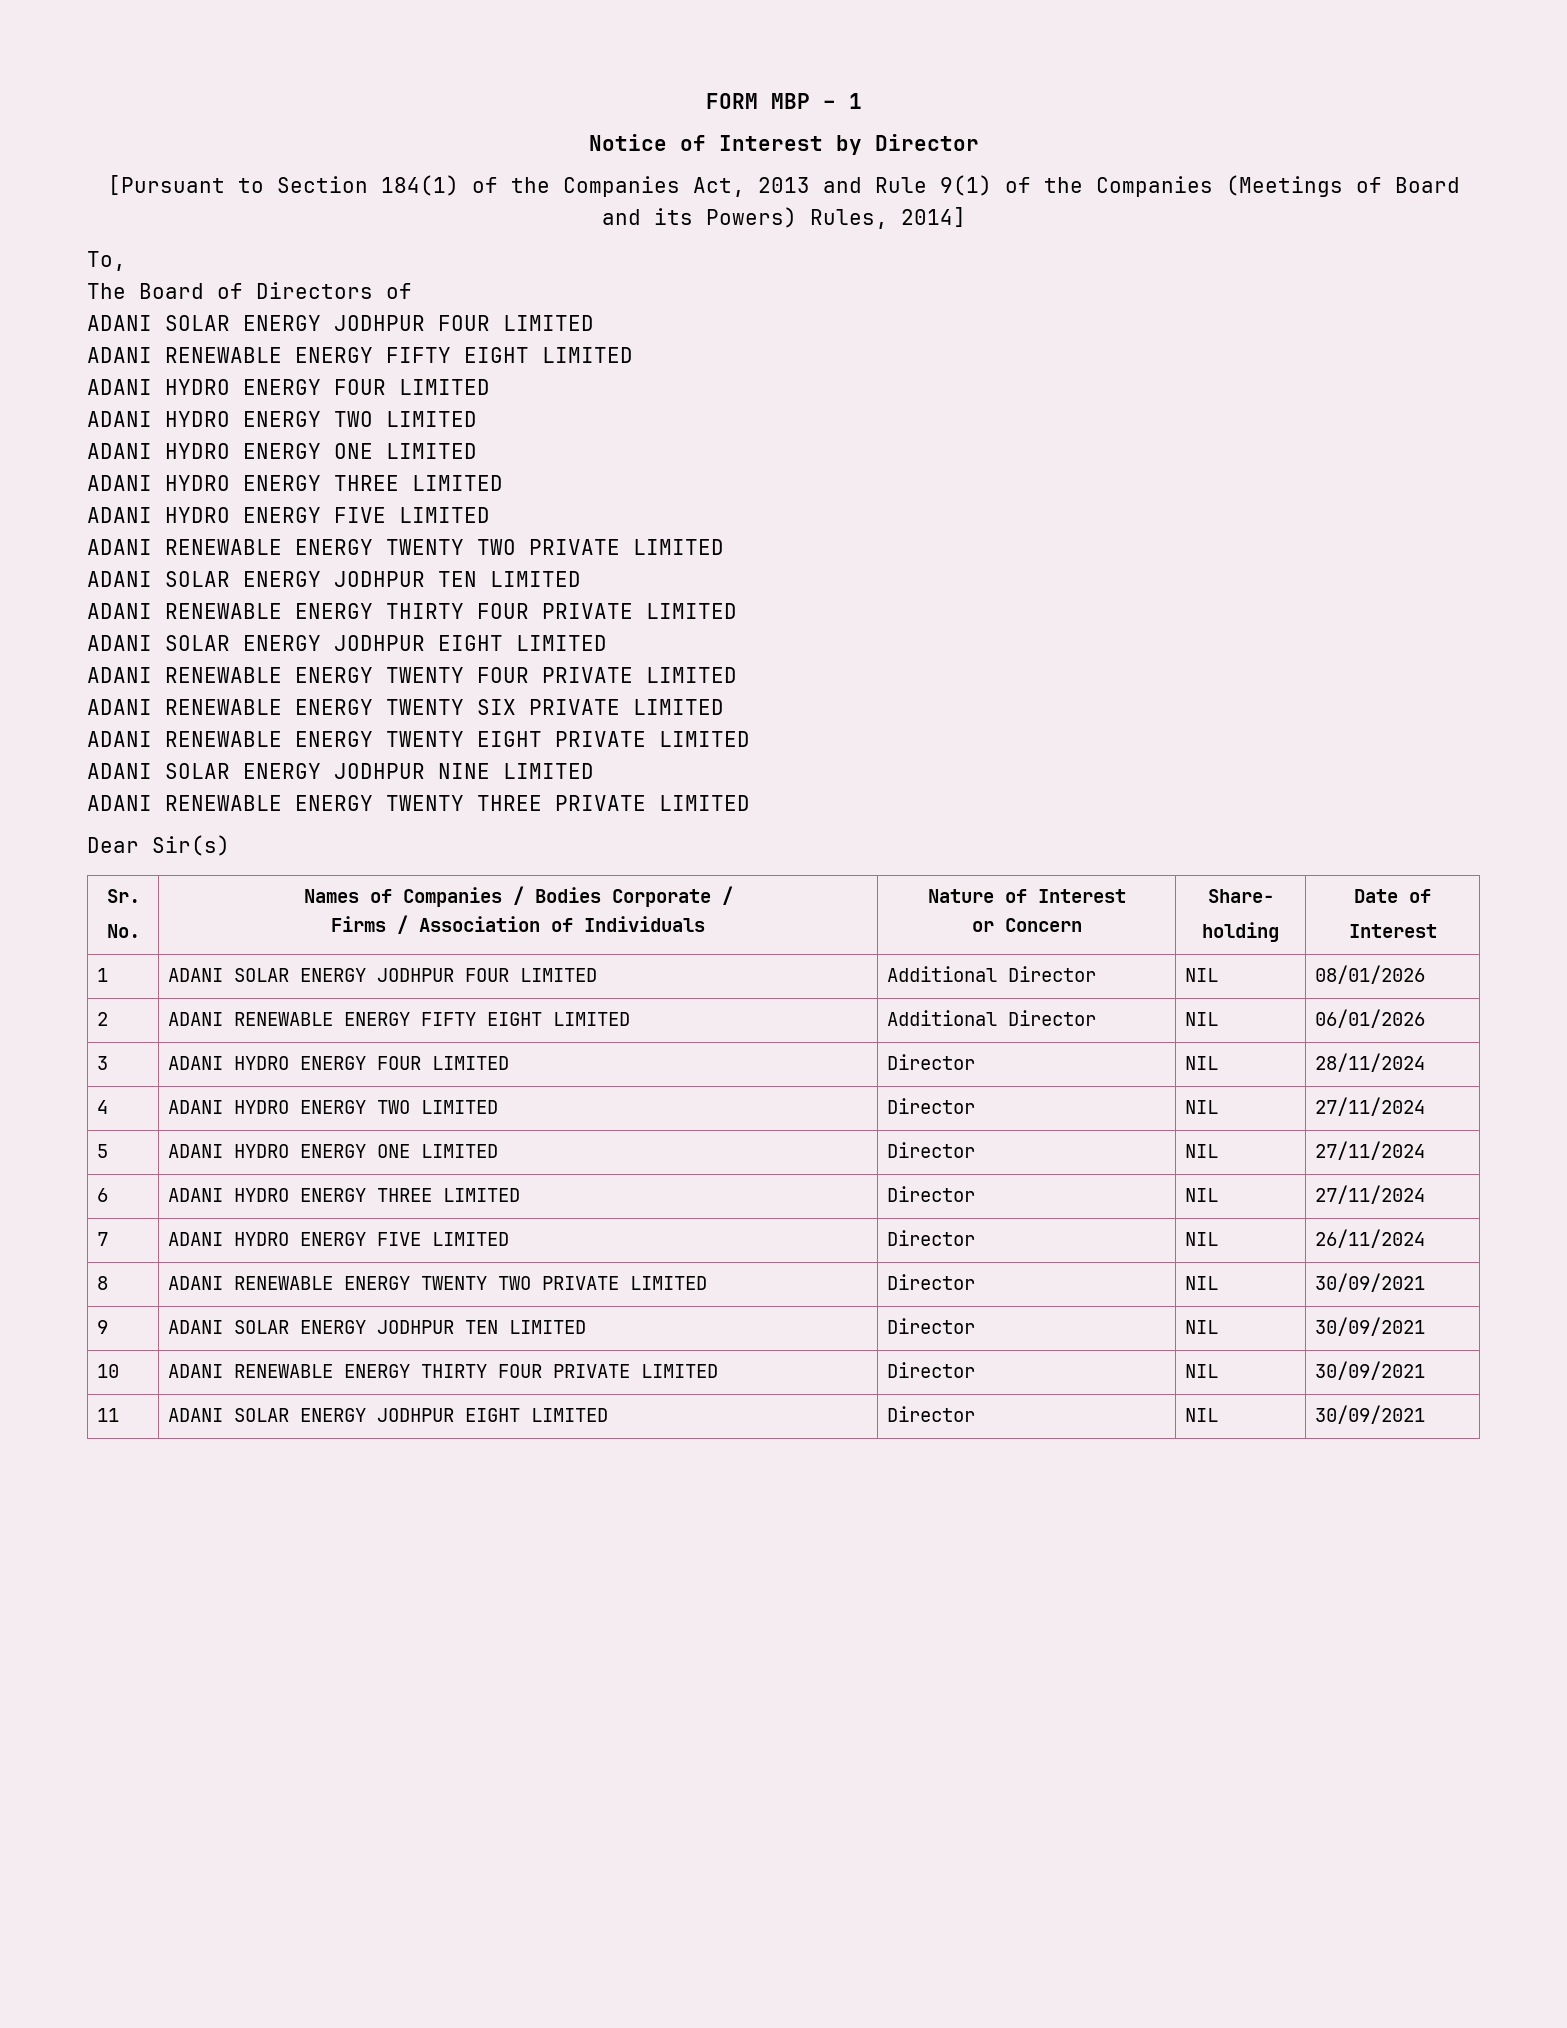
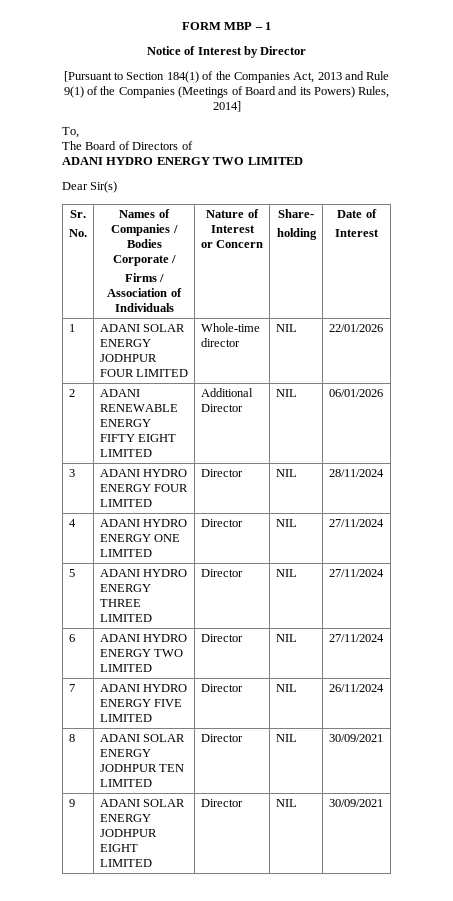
  The Board of Directors of
- ADANI SOLAR ENERGY JODHPUR FOUR LIMITED
- ADANI RENEWABLE ENERGY FIFTY EIGHT LIMITED
- ADANI HYDRO ENERGY FOUR LIMITED
  ADANI HYDRO ENERGY TWO LIMITED
- ADANI HYDRO ENERGY ONE LIMITED
- ADANI HYDRO ENERGY THREE LIMITED
- ADANI HYDRO ENERGY FIVE LIMITED
- ADANI RENEWABLE ENERGY TWENTY TWO PRIVATE LIMITED
- ADANI SOLAR ENERGY JODHPUR TEN LIMITED
- ADANI RENEWABLE ENERGY THIRTY FOUR PRIVATE LIMITED
- ADANI SOLAR ENERGY JODHPUR EIGHT LIMITED
- ADANI RENEWABLE ENERGY TWENTY FOUR PRIVATE LIMITED
- ADANI RENEWABLE ENERGY TWENTY SIX PRIVATE LIMITED
- ADANI RENEWABLE ENERGY TWENTY EIGHT PRIVATE LIMITED
- ADANI SOLAR ENERGY JODHPUR NINE LIMITED
- ADANI RENEWABLE ENERGY TWENTY THREE PRIVATE LIMITED
- 1 | ADANI SOLAR ENERGY JODHPUR FOUR LIMITED | Additional Director | NIL | 08/01/2026
+ 1 | ADANI SOLAR ENERGY JODHPUR FOUR LIMITED | Whole-time director | NIL | 22/01/2026
- 4 | ADANI HYDRO ENERGY TWO LIMITED | Director | NIL | 27/11/2024
+ 4 | ADANI HYDRO ENERGY ONE LIMITED | Director | NIL | 27/11/2024
- 5 | ADANI HYDRO ENERGY ONE LIMITED | Director | NIL | 27/11/2024
+ 5 | ADANI HYDRO ENERGY THREE LIMITED | Director | NIL | 27/11/2024
- 6 | ADANI HYDRO ENERGY THREE LIMITED | Director | NIL | 27/11/2024
+ 6 | ADANI HYDRO ENERGY TWO LIMITED | Director | NIL | 27/11/2024
- 8 | ADANI RENEWABLE ENERGY TWENTY TWO PRIVATE LIMITED | Director | NIL | 30/09/2021
+ 8 | ADANI SOLAR ENERGY JODHPUR TEN LIMITED | Director | NIL | 30/09/2021
- 9 | ADANI SOLAR ENERGY JODHPUR TEN LIMITED | Director | NIL | 30/09/2021
- 10 | ADANI RENEWABLE ENERGY THIRTY FOUR PRIVATE LIMITED | Director | NIL | 30/09/2021
- 11 | ADANI SOLAR ENERGY JODHPUR EIGHT LIMITED | Director | NIL | 30/09/2021
+ 9 | ADANI SOLAR ENERGY JODHPUR EIGHT LIMITED | Director | NIL | 30/09/2021

